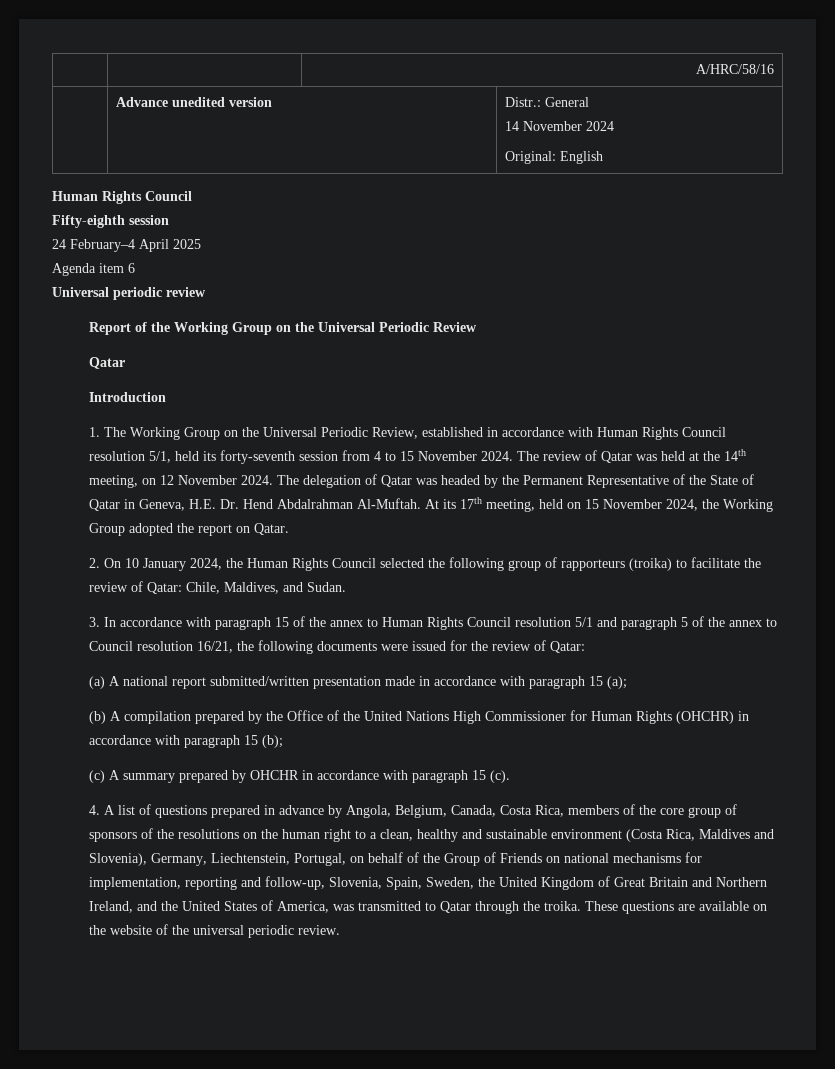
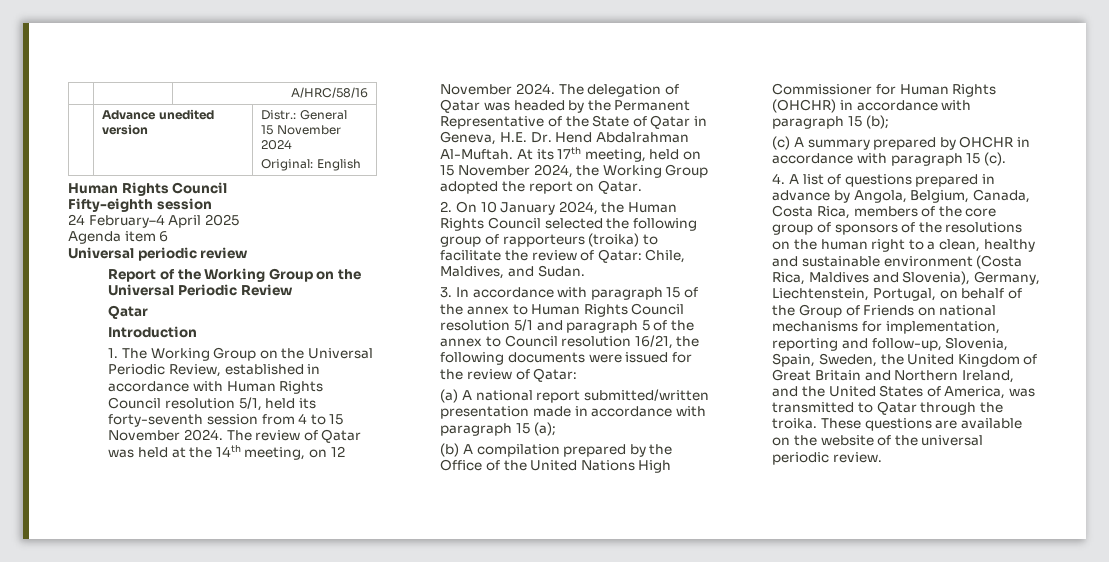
  | Advance unedited version | Distr.: General
- 14 November 2024
+ 15 November 2024

